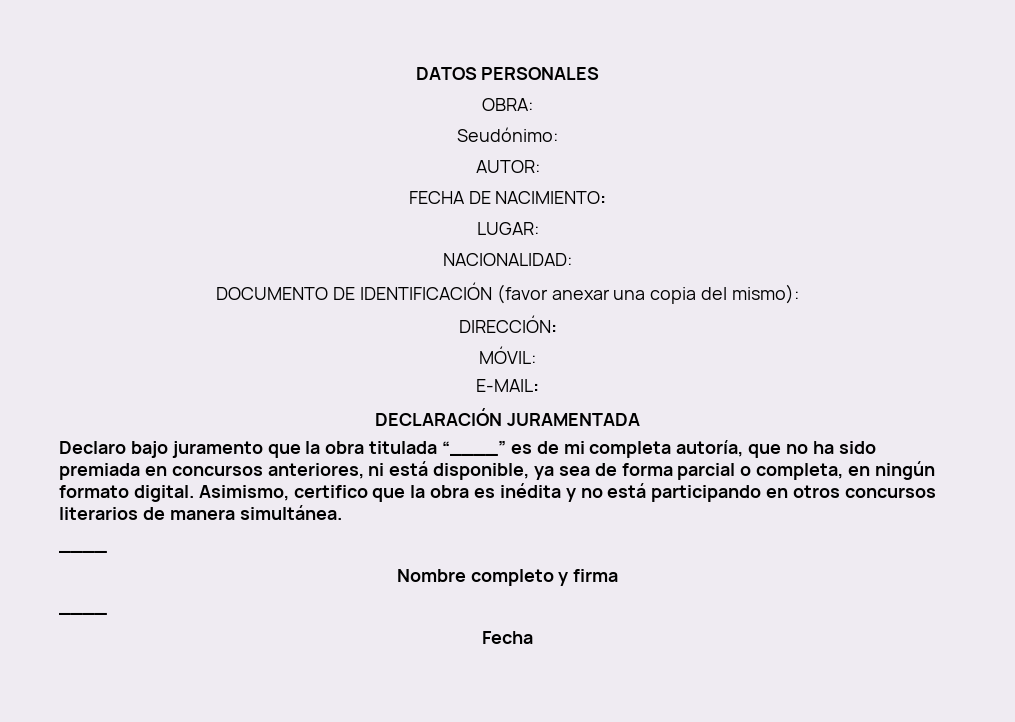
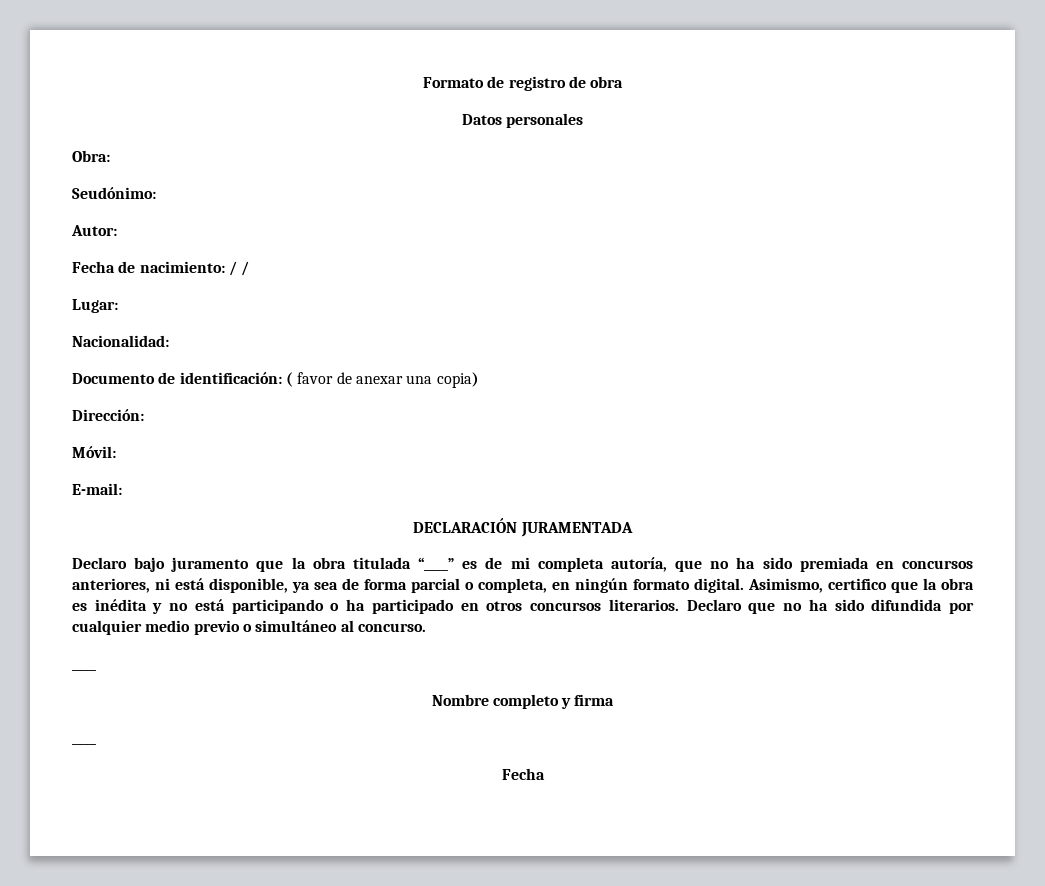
- DATOS PERSONALES
- OBRA:
+ Formato de registro de obra
+ Datos personales
+ Obra:
  Seudónimo:
- AUTOR:
- FECHA DE NACIMIENTO:
- LUGAR:
- NACIONALIDAD:
- DOCUMENTO DE IDENTIFICACIÓN (favor anexar una copia del mismo):
- DIRECCIÓN:
- MÓVIL:
- E-MAIL:
+ Autor:
+ Fecha de nacimiento: / /
+ Lugar:
+ Nacionalidad:
+ Documento de identificación: ( favor de anexar una copia)
+ Dirección:
+ Móvil:
+ E-mail:
- Asimismo, certifico que la obra es inédita y no está participando en otros concursos literarios de manera simultánea.
+ Asimismo, certifico que la obra es inédita y no está participando o ha participado en otros concursos literarios. Declaro que no ha sido difundida por cualquier medio previo o simultáneo al concurso.

